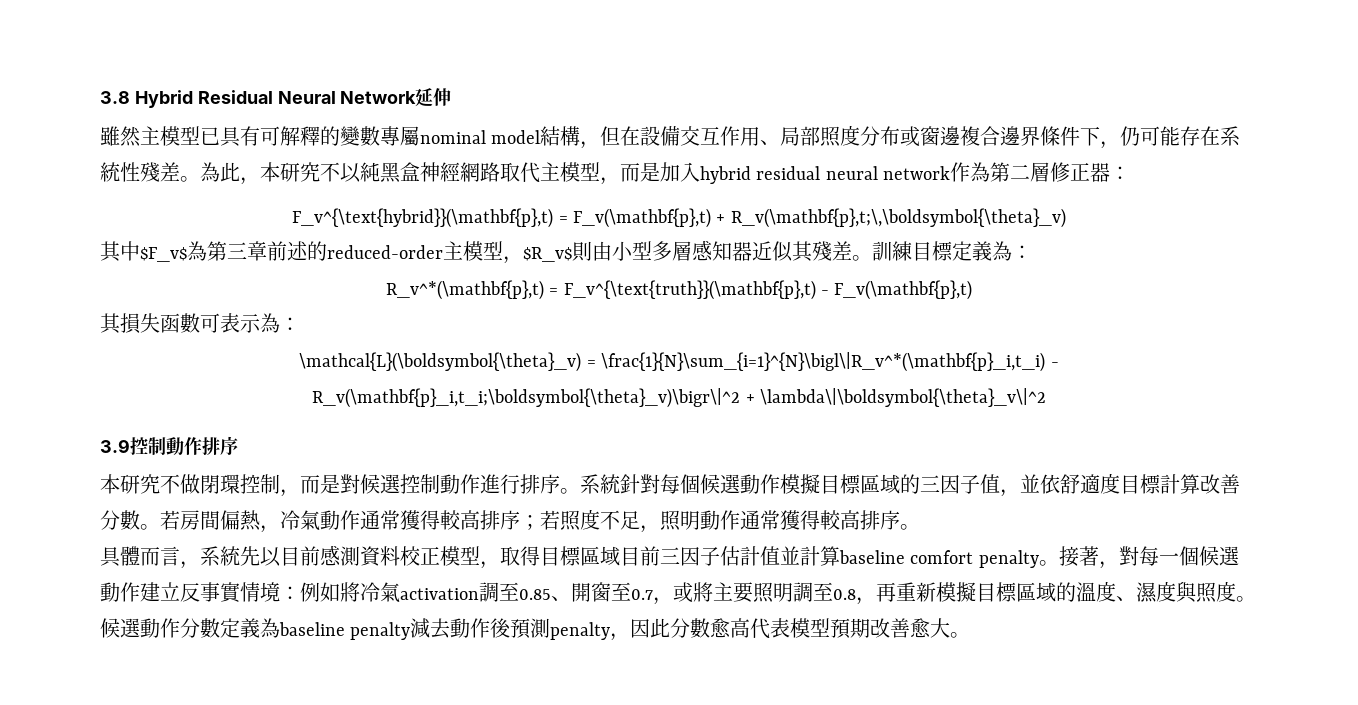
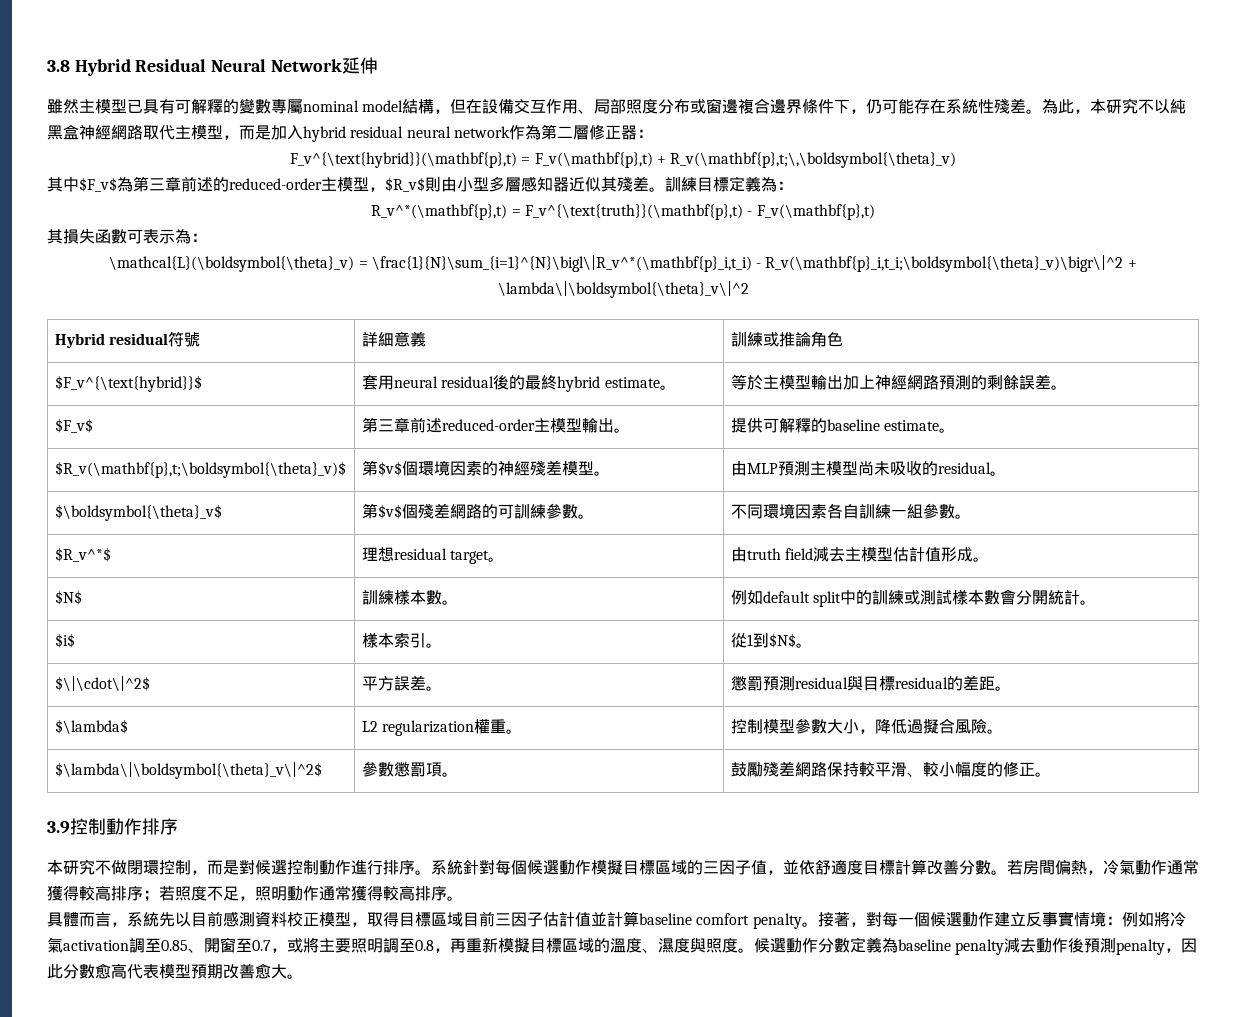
+ Hybrid residual符號 | 詳細意義 | 訓練或推論角色
+ $F_v^{\text{hybrid}}$ | 套用neural residual後的最終hybrid estimate。 | 等於主模型輸出加上神經網路預測的剩餘誤差。
+ $F_v$ | 第三章前述reduced-order主模型輸出。 | 提供可解釋的baseline estimate。
+ $R_v(\mathbf{p},t;\boldsymbol{\theta}_v)$ | 第$v$個環境因素的神經殘差模型。 | 由MLP預測主模型尚未吸收的residual。
+ $\boldsymbol{\theta}_v$ | 第$v$個殘差網路的可訓練參數。 | 不同環境因素各自訓練一組參數。
+ $R_v^*$ | 理想residual target。 | 由truth field減去主模型估計值形成。
+ $N$ | 訓練樣本數。 | 例如default split中的訓練或測試樣本數會分開統計。
+ $i$ | 樣本索引。 | 從1到$N$。
+ $\|\cdot\|^2$ | 平方誤差。 | 懲罰預測residual與目標residual的差距。
+ $\lambda$ | L2 regularization權重。 | 控制模型參數大小，降低過擬合風險。
+ $\lambda\|\boldsymbol{\theta}_v\|^2$ | 參數懲罰項。 | 鼓勵殘差網路保持較平滑、較小幅度的修正。

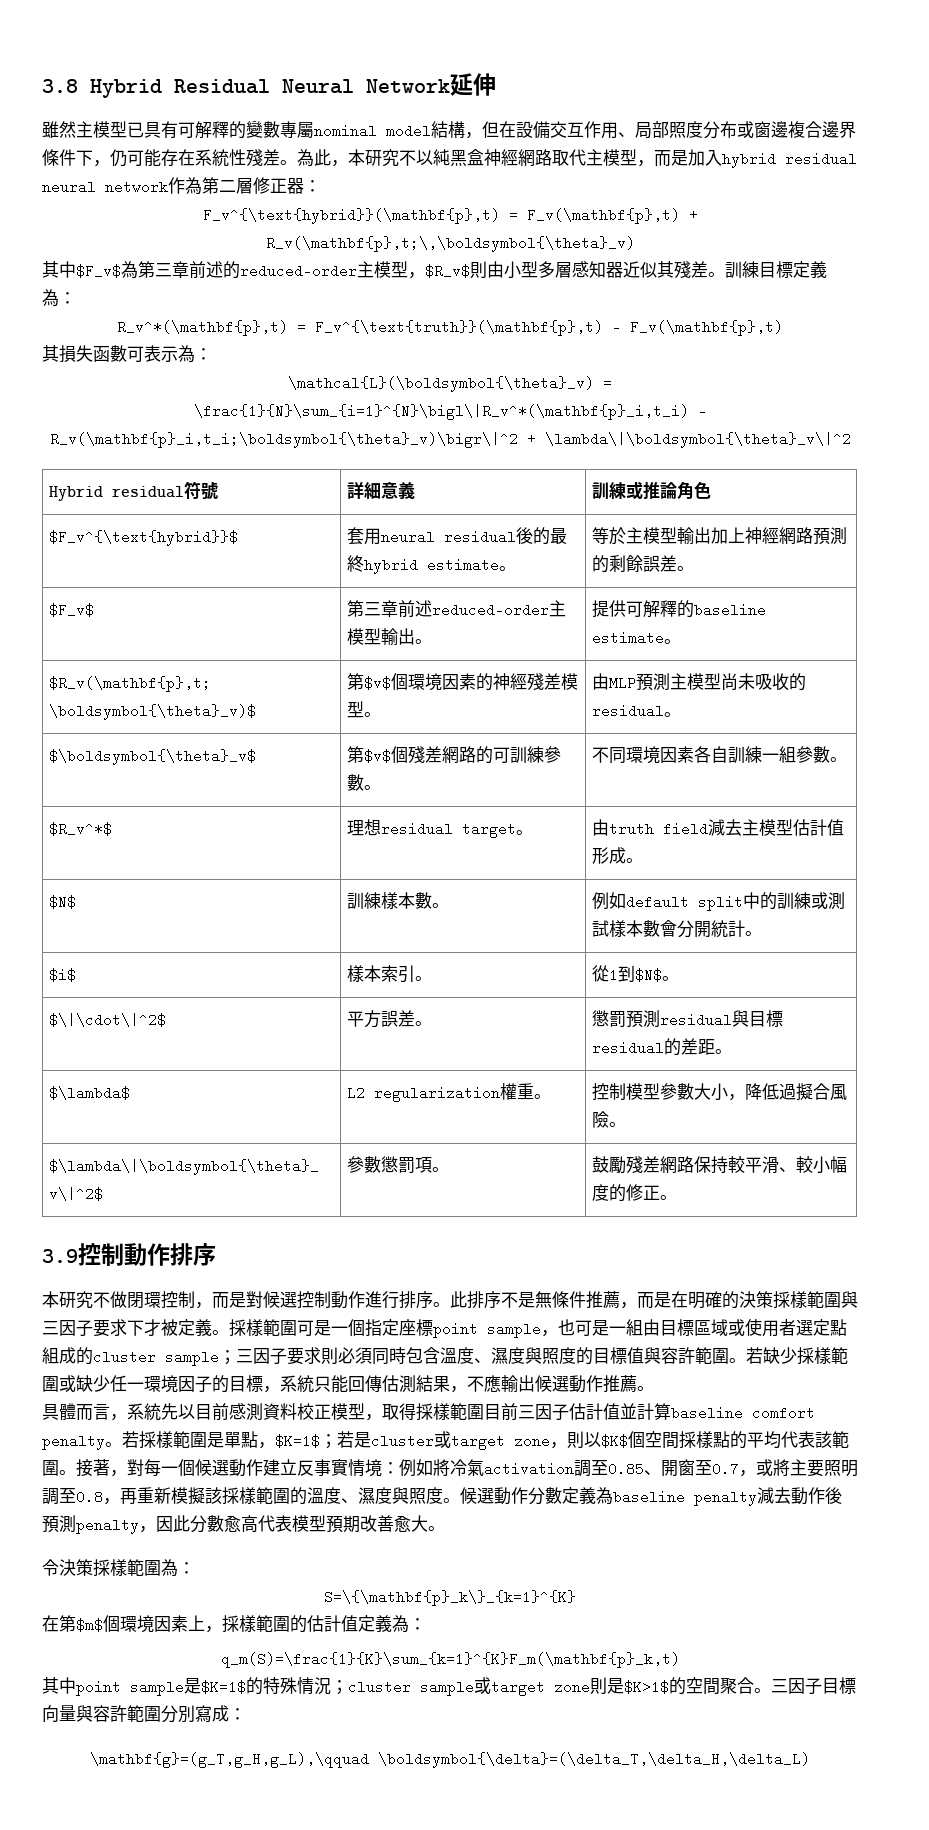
- 系統針對每個候選動作模擬目標區域的三因子值，並依舒適度目標計算改善分數。若房間偏熱，冷氣動作通常獲得較高排序；若照度不足，照明動作通常獲得較高排序。
+ 此排序不是無條件推薦，而是在明確的決策採樣範圍與三因子要求下才被定義。採樣範圍可是一個指定座標point sample，也可是一組由目標區域或使用者選定點組成的cluster sample；三因子要求則必須同時包含溫度、濕度與照度的目標值與容許範圍。若缺少採樣範圍或缺少任一環境因子的目標，系統只能回傳估測結果，不應輸出候選動作推薦。
- 具體而言，系統先以目前感測資料校正模型，取得目標區域目前三因子估計值並計算baseline comfort penalty。
+ 具體而言，系統先以目前感測資料校正模型，取得採樣範圍目前三因子估計值並計算baseline comfort penalty。
+ 若採樣範圍是單點，$K=1$；若是cluster或target zone，則以$K$個空間採樣點的平均代表該範圍。
- 接著，對每一個候選動作建立反事實情境：例如將冷氣activation調至0.85、開窗至0.7，或將主要照明調至0.8，再重新模擬目標區域的溫度、濕度與照度。
+ 接著，對每一個候選動作建立反事實情境：例如將冷氣activation調至0.85、開窗至0.7，或將主要照明調至0.8，再重新模擬該採樣範圍的溫度、濕度與照度。
+ 令決策採樣範圍為：
+ S=\{\mathbf{p}_k\}_{k=1}^{K}
+ 在第$m$個環境因素上，採樣範圍的估計值定義為：
+ q_m(S)=\frac{1}{K}\sum_{k=1}^{K}F_m(\mathbf{p}_k,t)
+ 其中point sample是$K=1$的特殊情況；cluster sample或target zone則是$K>1$的空間聚合。三因子目標向量與容許範圍分別寫成：
+ \mathbf{g}=(g_T,g_H,g_L),\qquad \boldsymbol{\delta}=(\delta_T,\delta_H,\delta_L)

